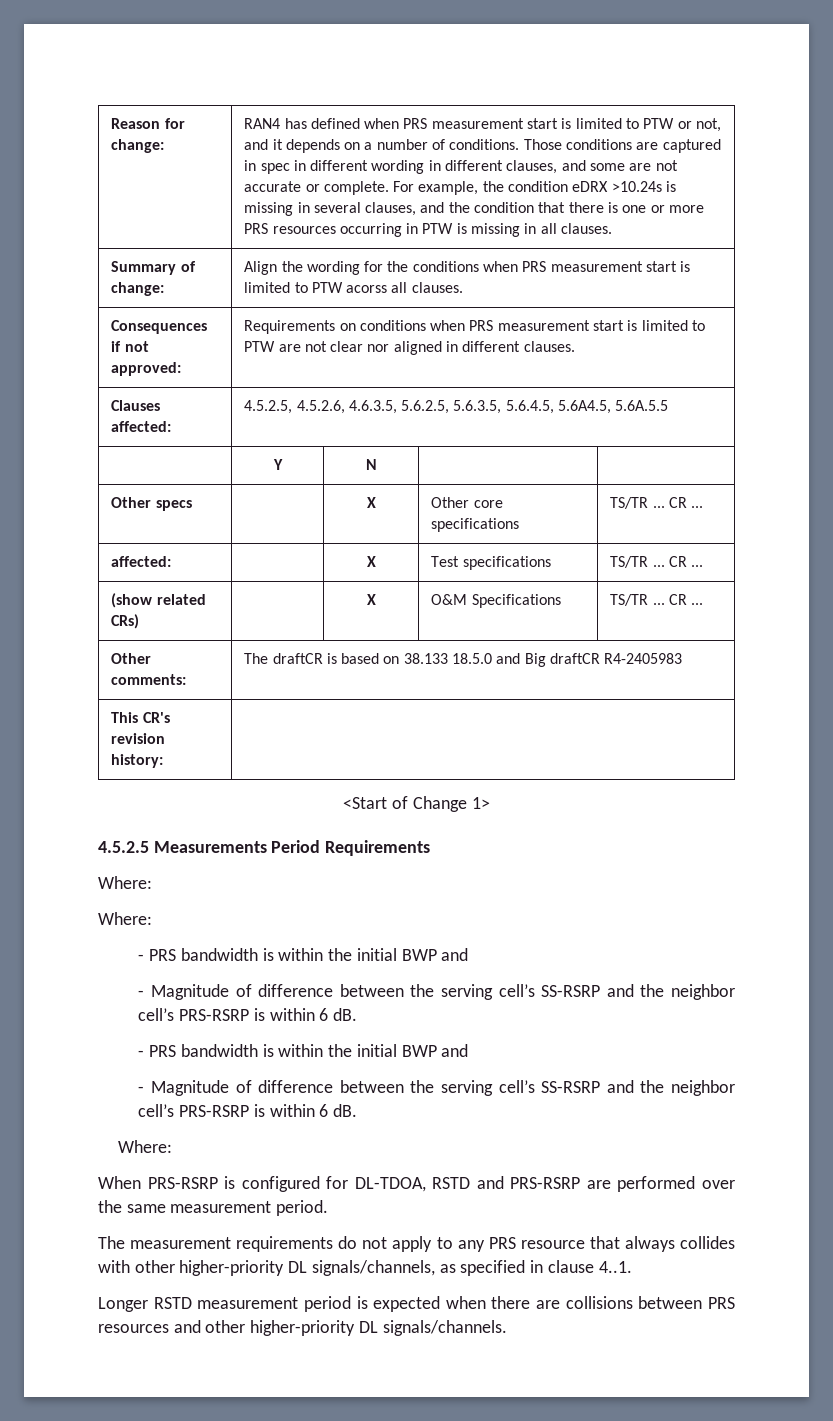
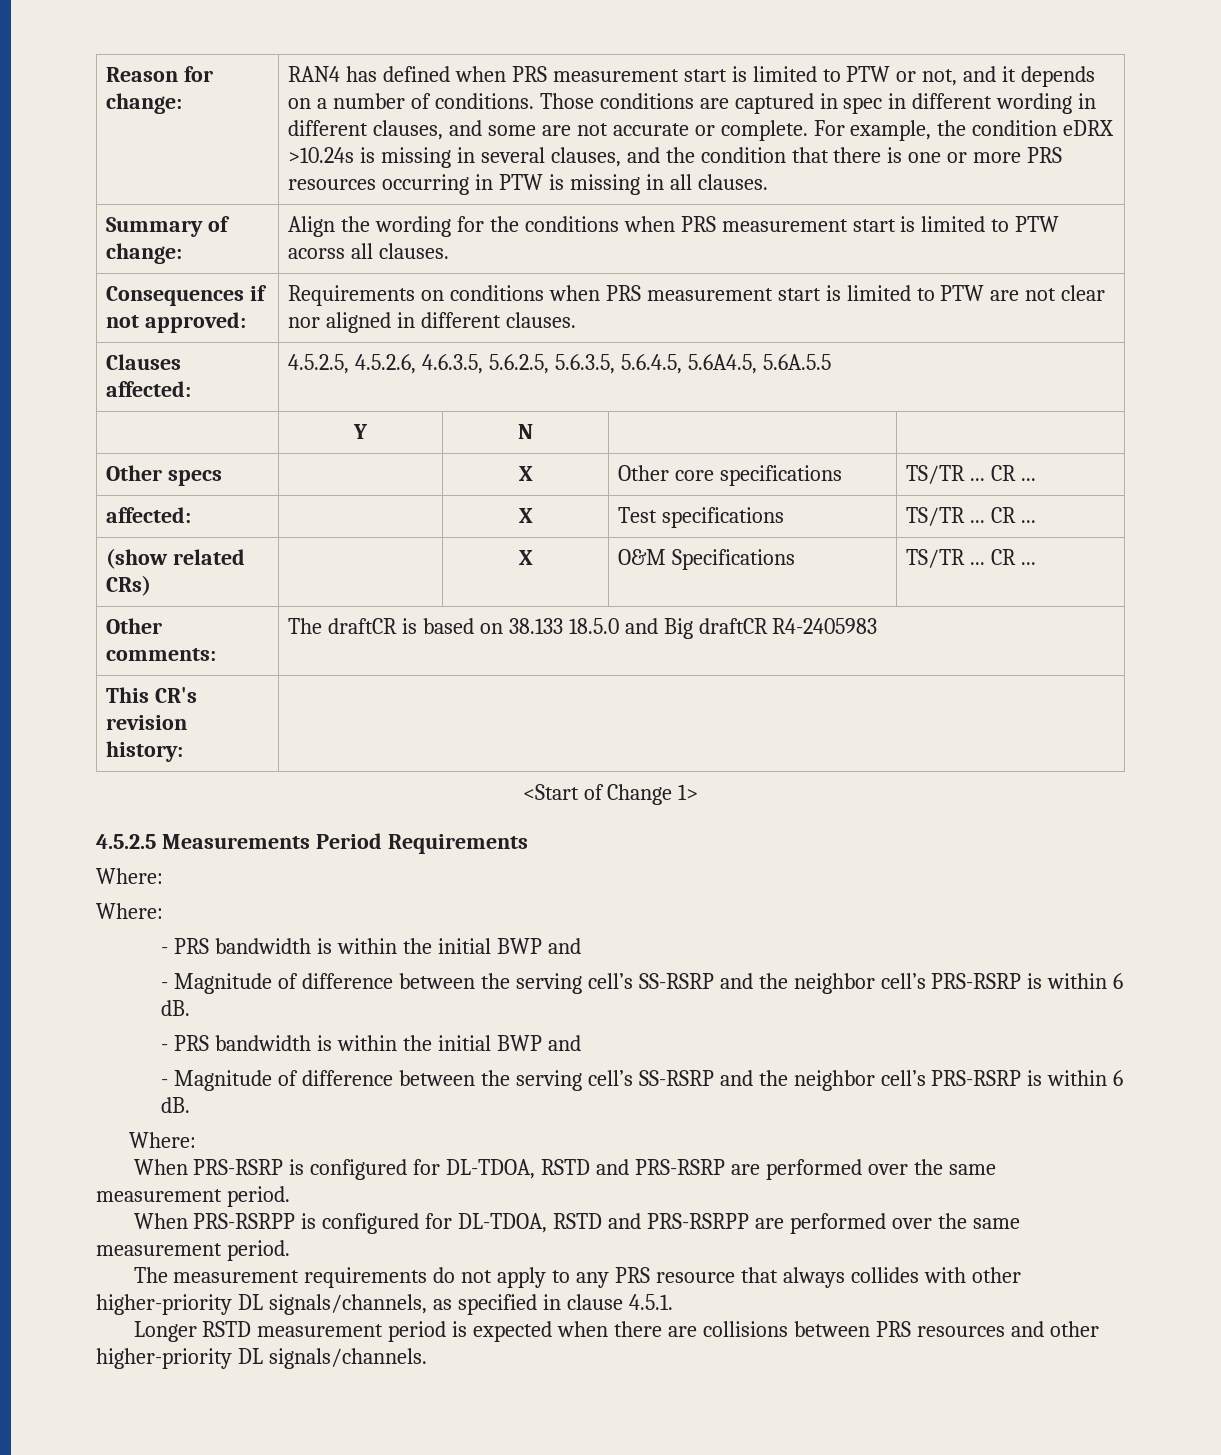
+ When PRS-RSRPP is configured for DL-TDOA, RSTD and PRS-RSRPP are performed over the same measurement period.
- The measurement requirements do not apply to any PRS resource that always collides with other higher-priority DL signals/channels, as specified in clause 4..1.
+ The measurement requirements do not apply to any PRS resource that always collides with other higher-priority DL signals/channels, as specified in clause 4.5.1.

